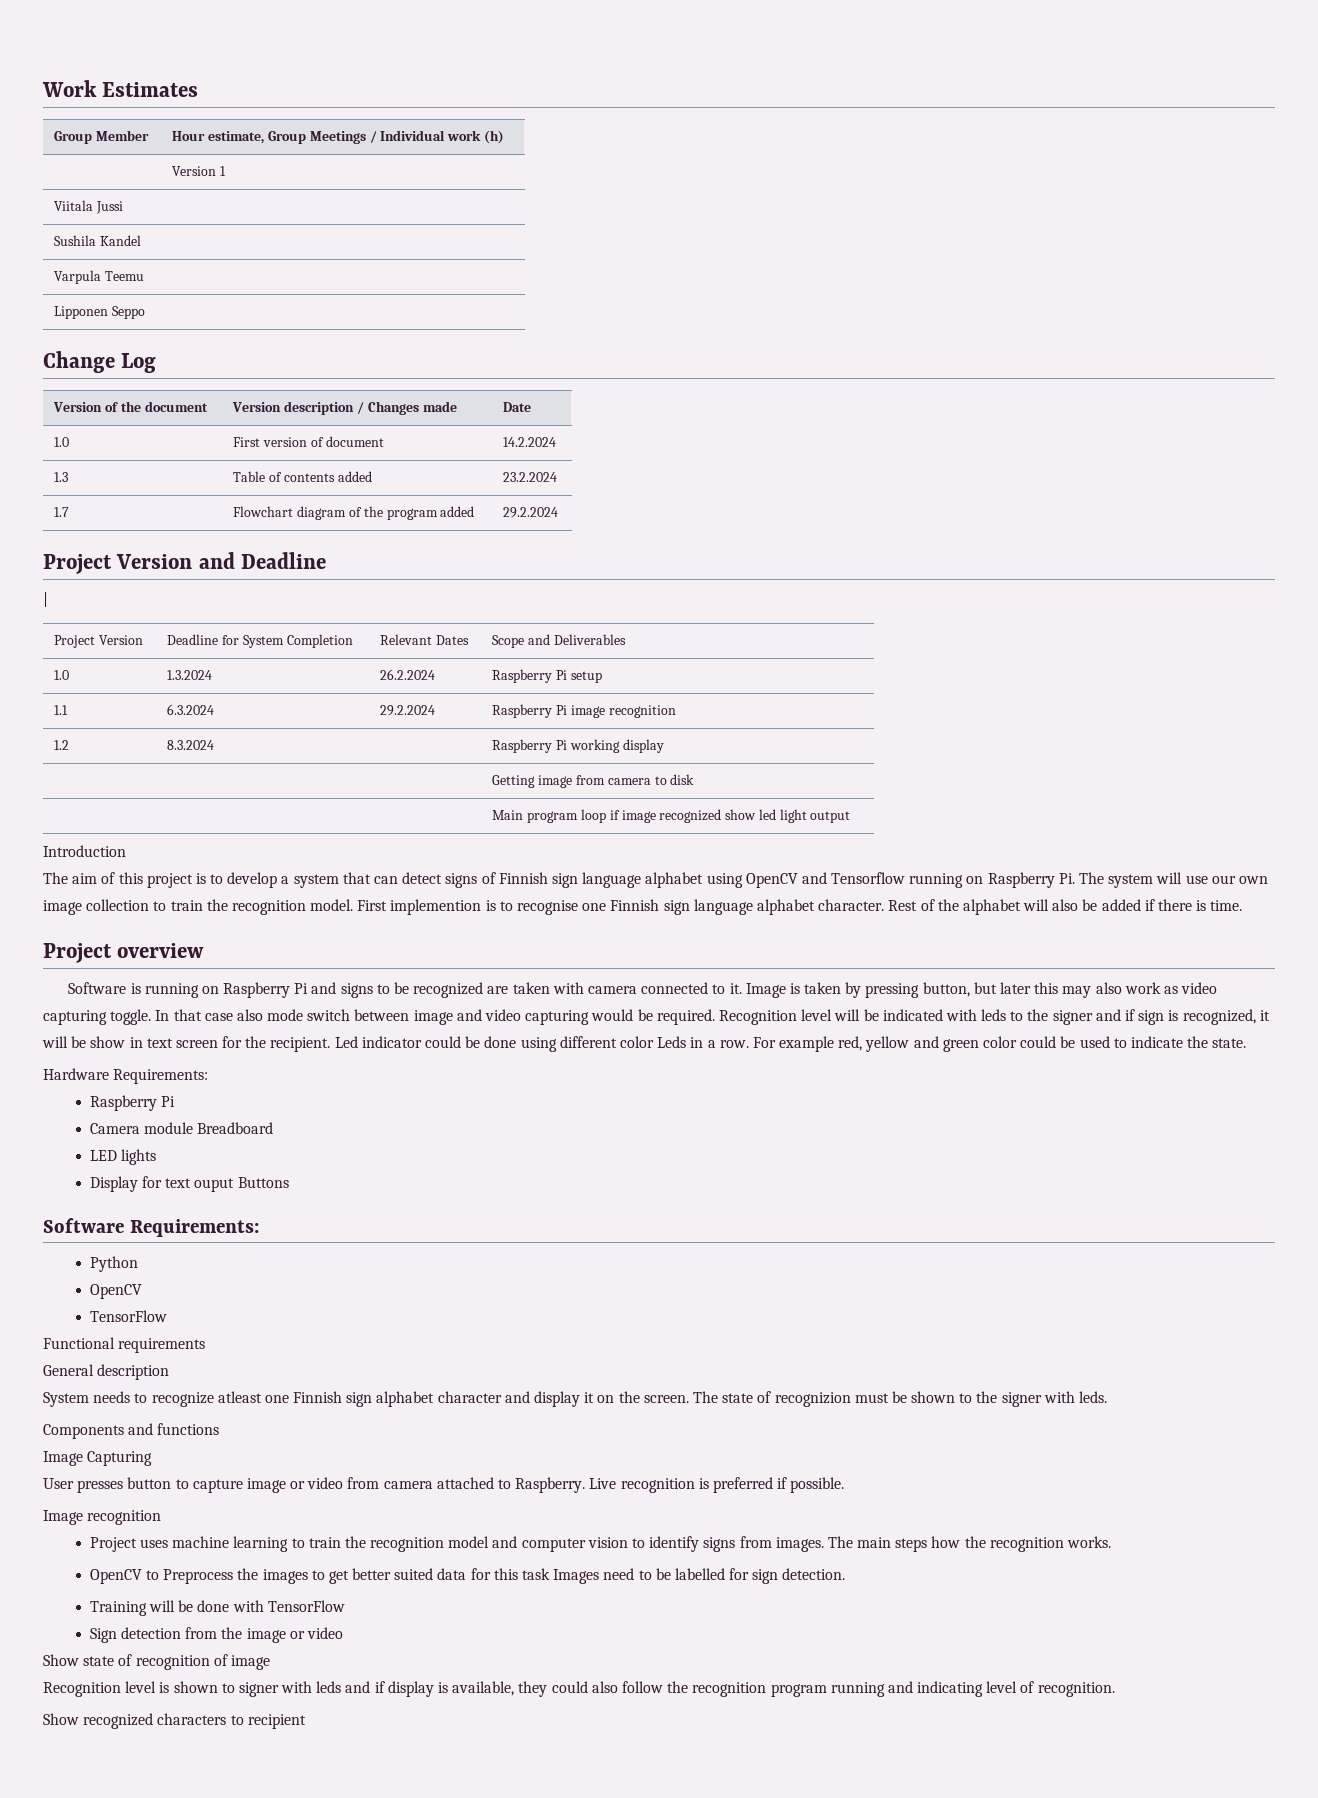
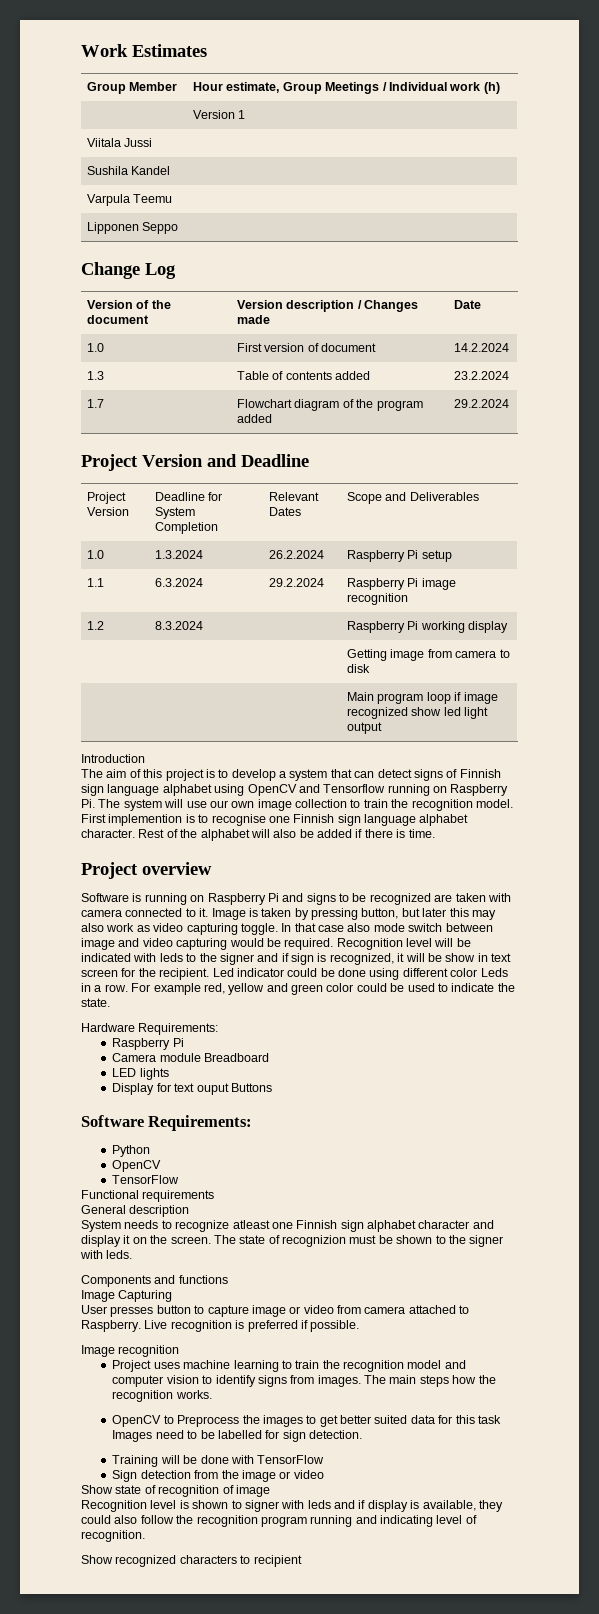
  Project Version and Deadline
- |

